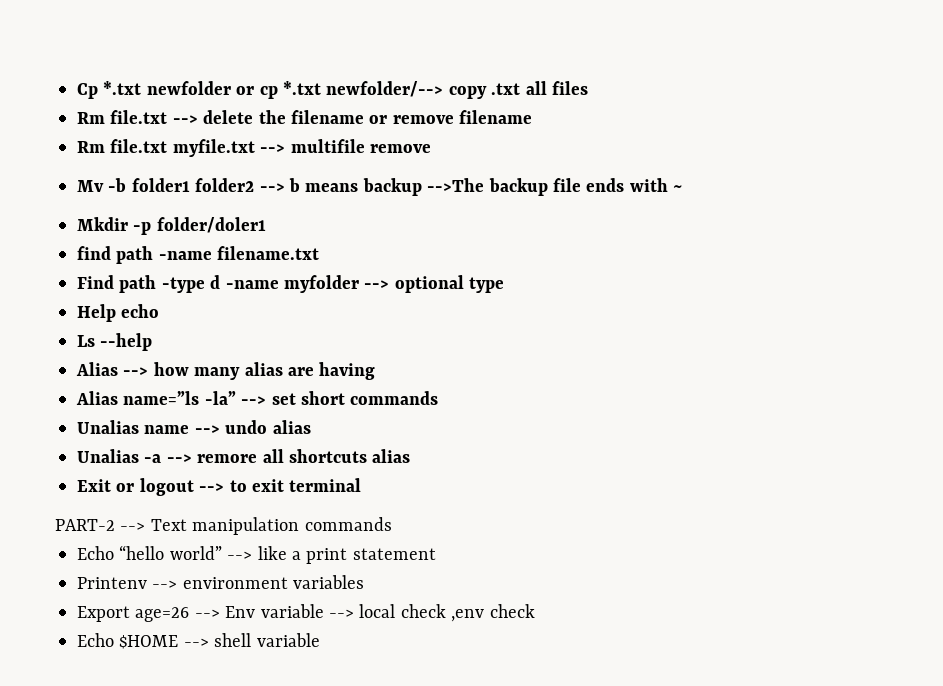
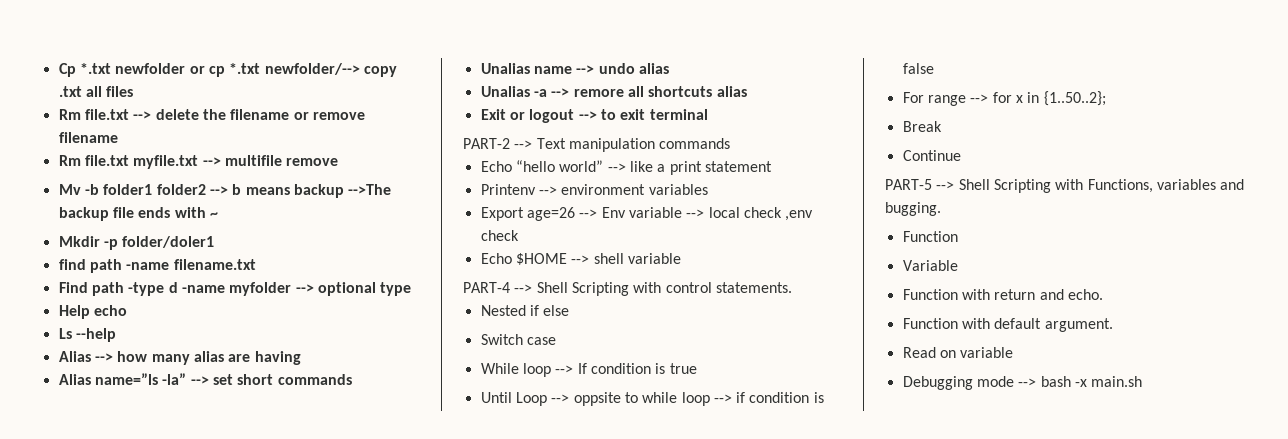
+ PART-4 --> Shell Scripting with control statements.
+ Nested if else
+ Switch case
+ While loop --> If condition is true
+ Until Loop --> oppsite to while loop --> if condition is false
+ For range --> for x in {1..50..2};
+ Break
+ Continue
+ PART-5 --> Shell Scripting with Functions, variables and bugging.
+ Function
+ Variable
+ Function with return and echo.
+ Function with default argument.
+ Read on variable
+ Debugging mode --> bash -x main.sh

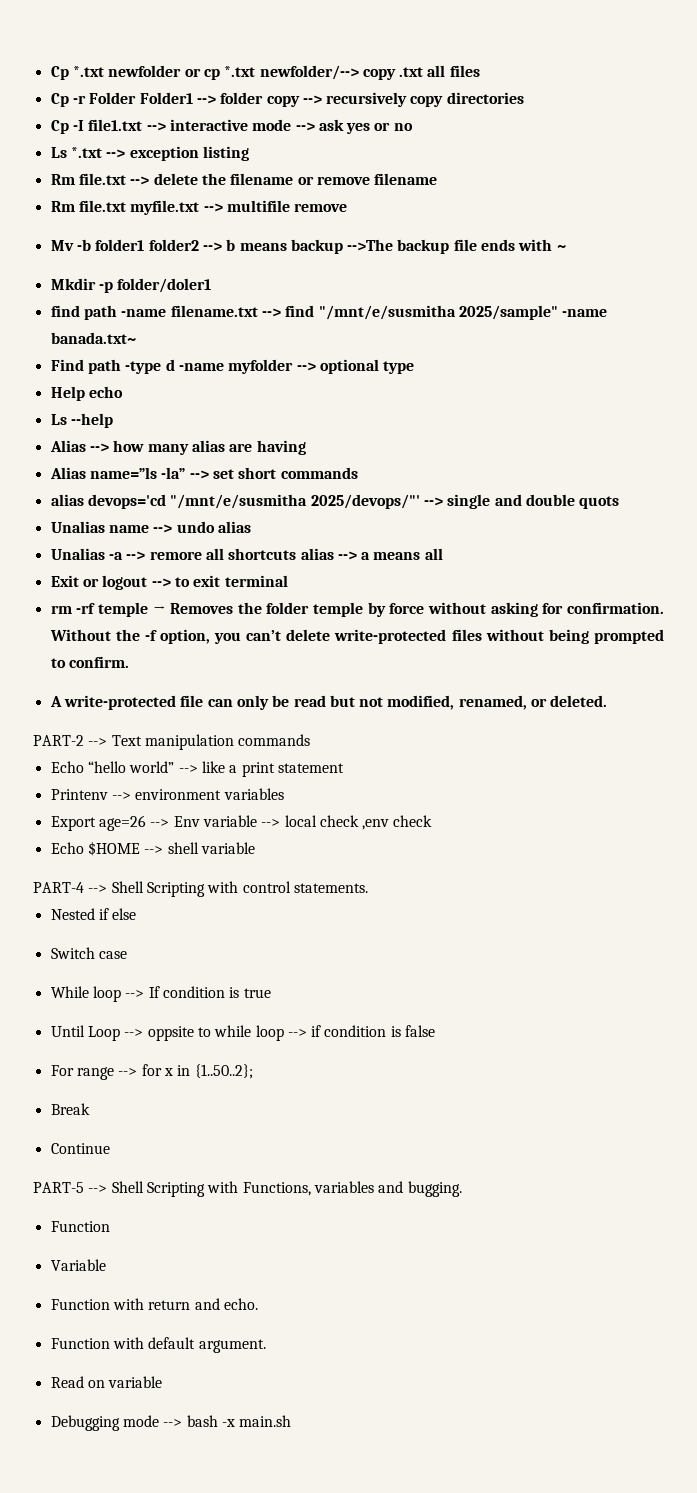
+ Cp -r Folder Folder1 --> folder copy --> recursively copy directories
+ Cp -I file1.txt --> interactive mode --> ask yes or no
+ Ls *.txt --> exception listing
- find path -name filename.txt
+ find path -name filename.txt --> find "/mnt/e/susmitha 2025/sample" -name banada.txt~
+ alias devops='cd "/mnt/e/susmitha 2025/devops/"' --> single and double quots
- Unalias -a --> remore all shortcuts alias
+ Unalias -a --> remore all shortcuts alias --> a means all
+ rm -rf temple → Removes the folder temple by force without asking for confirmation. Without the -f option, you can’t delete write-protected files without being prompted to confirm.
+ A write-protected file can only be read but not modified, renamed, or deleted.

